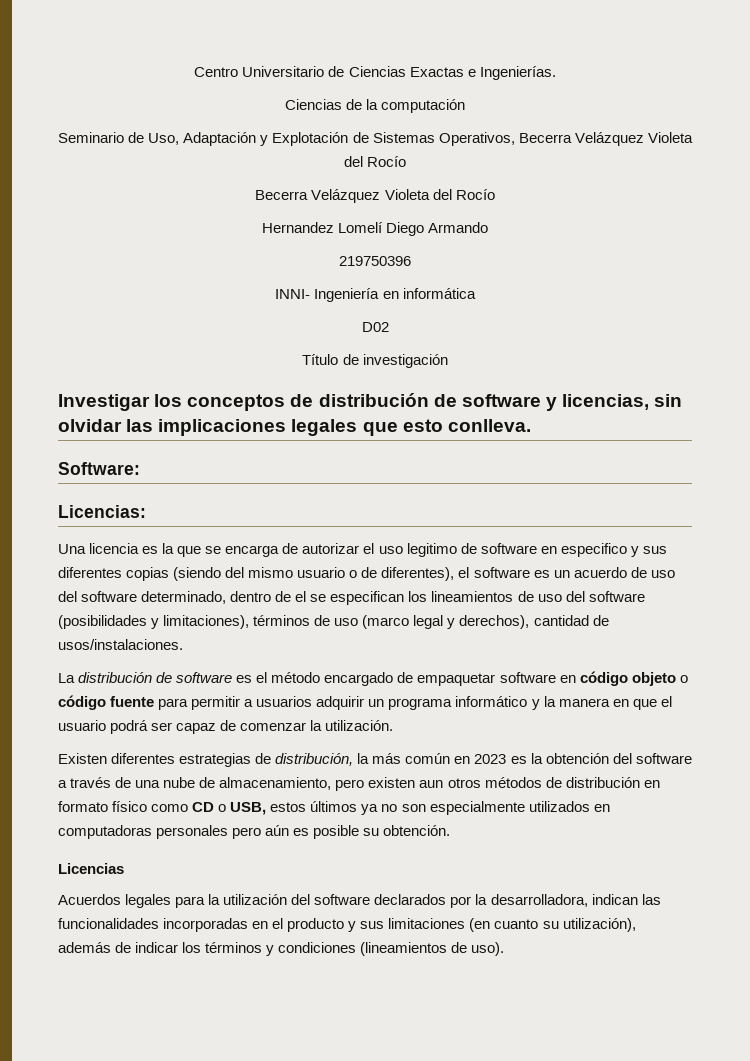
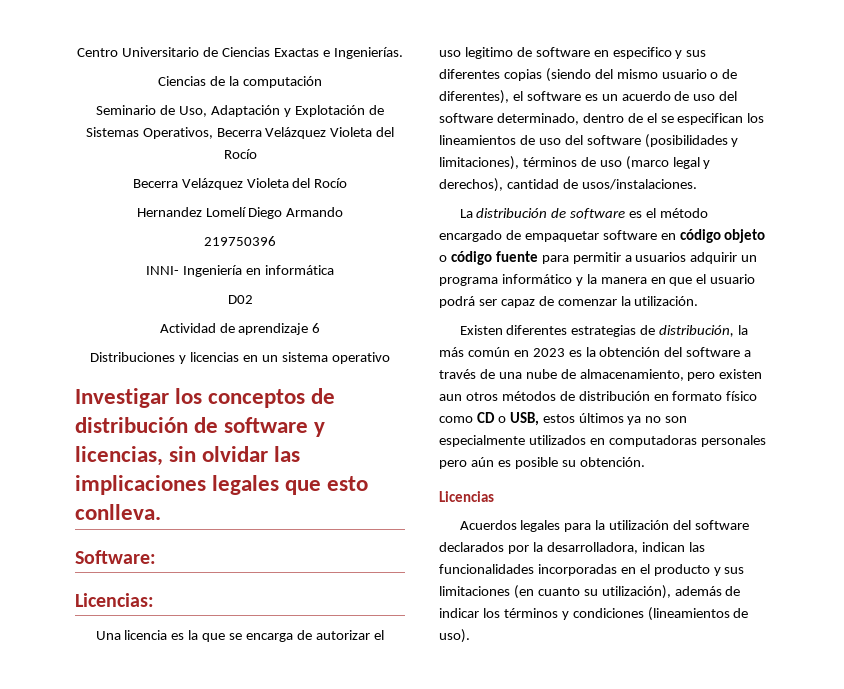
- Título de investigación
+ Actividad de aprendizaje 6
+ Distribuciones y licencias en un sistema operativo

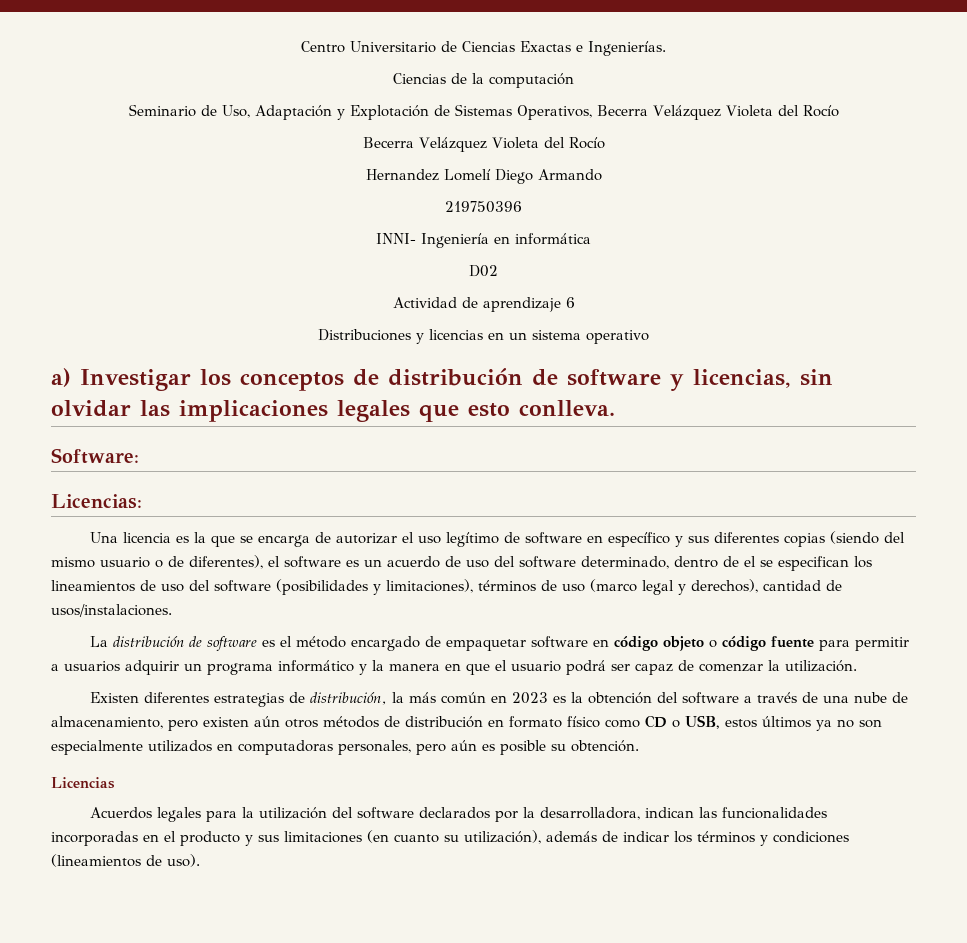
- Investigar los conceptos de distribución de software y licencias, sin olvidar las implicaciones legales que esto conlleva.
+ a) Investigar los conceptos de distribución de software y licencias, sin olvidar las implicaciones legales que esto conlleva.
- Una licencia es la que se encarga de autorizar el uso legitimo de software en especifico y sus diferentes copias (siendo del mismo usuario o de diferentes), el software es un acuerdo de uso del software determinado, dentro de el se especifican los lineamientos de uso del software (posibilidades y limitaciones), términos de uso (marco legal y derechos), cantidad de usos/instalaciones.
+ Una licencia es la que se encarga de autorizar el uso legítimo de software en específico y sus diferentes copias (siendo del mismo usuario o de diferentes), el software es un acuerdo de uso del software determinado, dentro de el se especifican los lineamientos de uso del software (posibilidades y limitaciones), términos de uso (marco legal y derechos), cantidad de usos/instalaciones.
- Existen diferentes estrategias de distribución, la más común en 2023 es la obtención del software a través de una nube de almacenamiento, pero existen aun otros métodos de distribución en formato físico como CD o USB, estos últimos ya no son especialmente utilizados en computadoras personales pero aún es posible su obtención.
+ Existen diferentes estrategias de distribución, la más común en 2023 es la obtención del software a través de una nube de almacenamiento, pero existen aún otros métodos de distribución en formato físico como CD o USB, estos últimos ya no son especialmente utilizados en computadoras personales, pero aún es posible su obtención.

